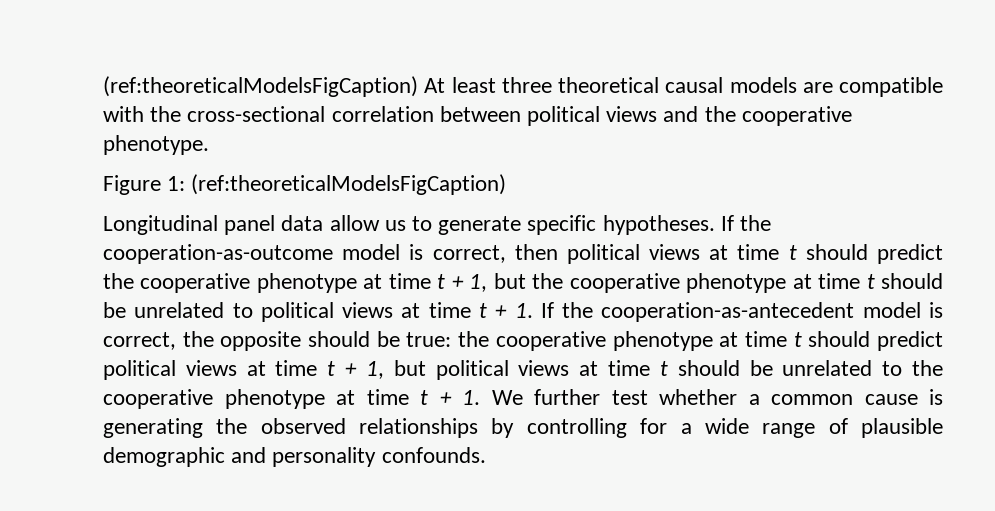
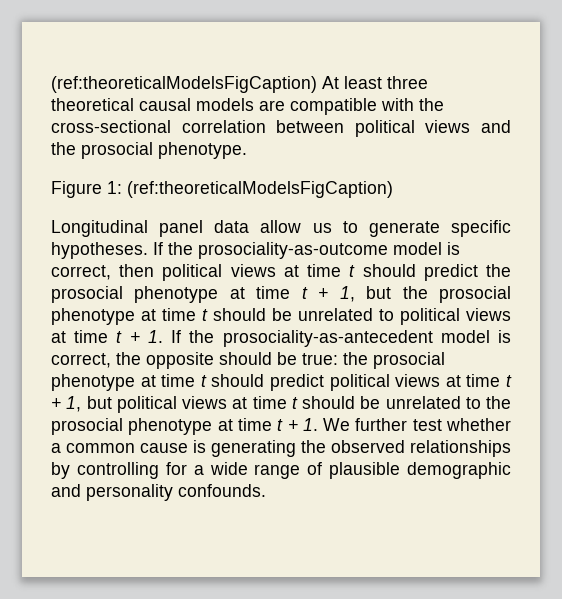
- (ref:theoreticalModelsFigCaption) At least three theoretical causal models are compatible with the cross-sectional correlation between political views and the cooperative phenotype.
+ (ref:theoreticalModelsFigCaption) At least three theoretical causal models are compatible with the cross-sectional correlation between political views and the prosocial phenotype.
- If the cooperation-as-outcome model is correct, then political views at time t should predict the cooperative phenotype at time t + 1, but the cooperative phenotype at time t should be unrelated to political views at time t + 1. If the cooperation-as-antecedent model is correct, the opposite should be true:
+ If the prosociality-as-outcome model is correct, then political views at time t should predict the prosocial phenotype at time t + 1, but the prosocial phenotype at time t should be unrelated to political views at time t + 1. If the prosociality-as-antecedent model is correct, the opposite should be true:
- the cooperative phenotype at time t should predict political views at time t + 1, but political views at time t should be unrelated to the cooperative phenotype at time t + 1. We further test whether a common cause is generating the observed relationships by controlling for a wide range of plausible demographic and personality confounds.
+ the prosocial phenotype at time t should predict political views at time t + 1, but political views at time t should be unrelated to the prosocial phenotype at time t + 1. We further test whether a common cause is generating the observed relationships by controlling for a wide range of plausible demographic and personality confounds.

